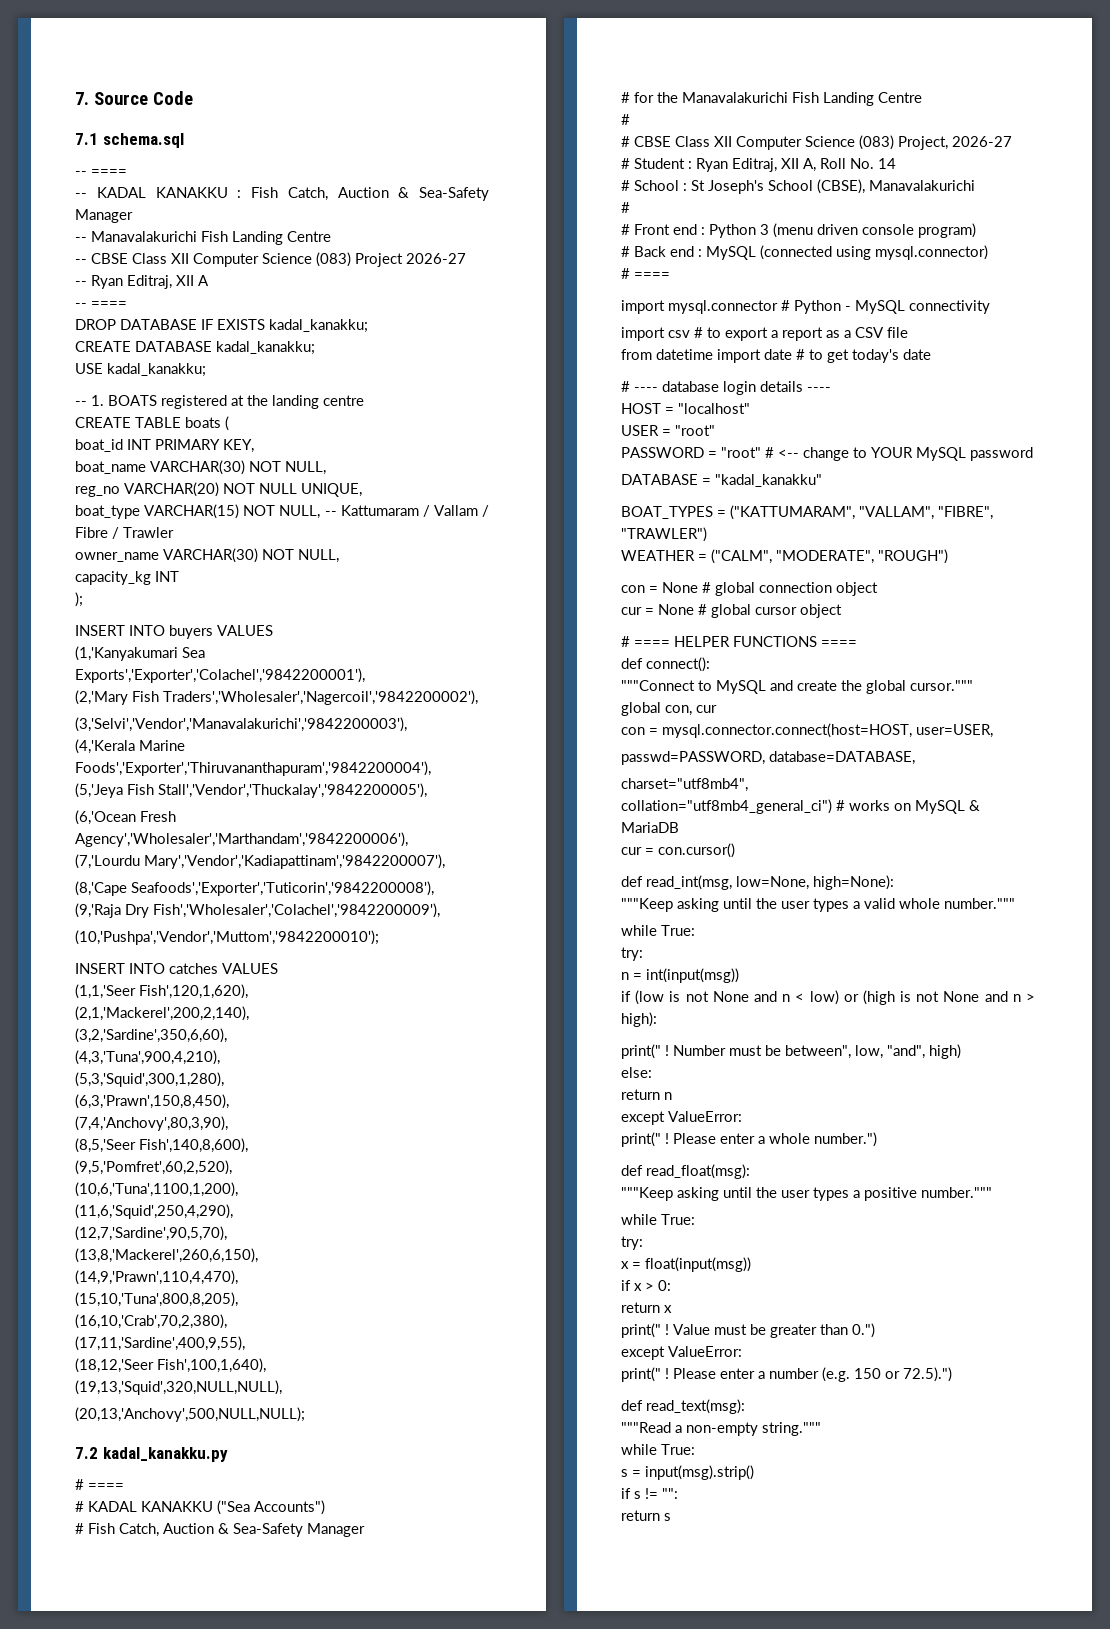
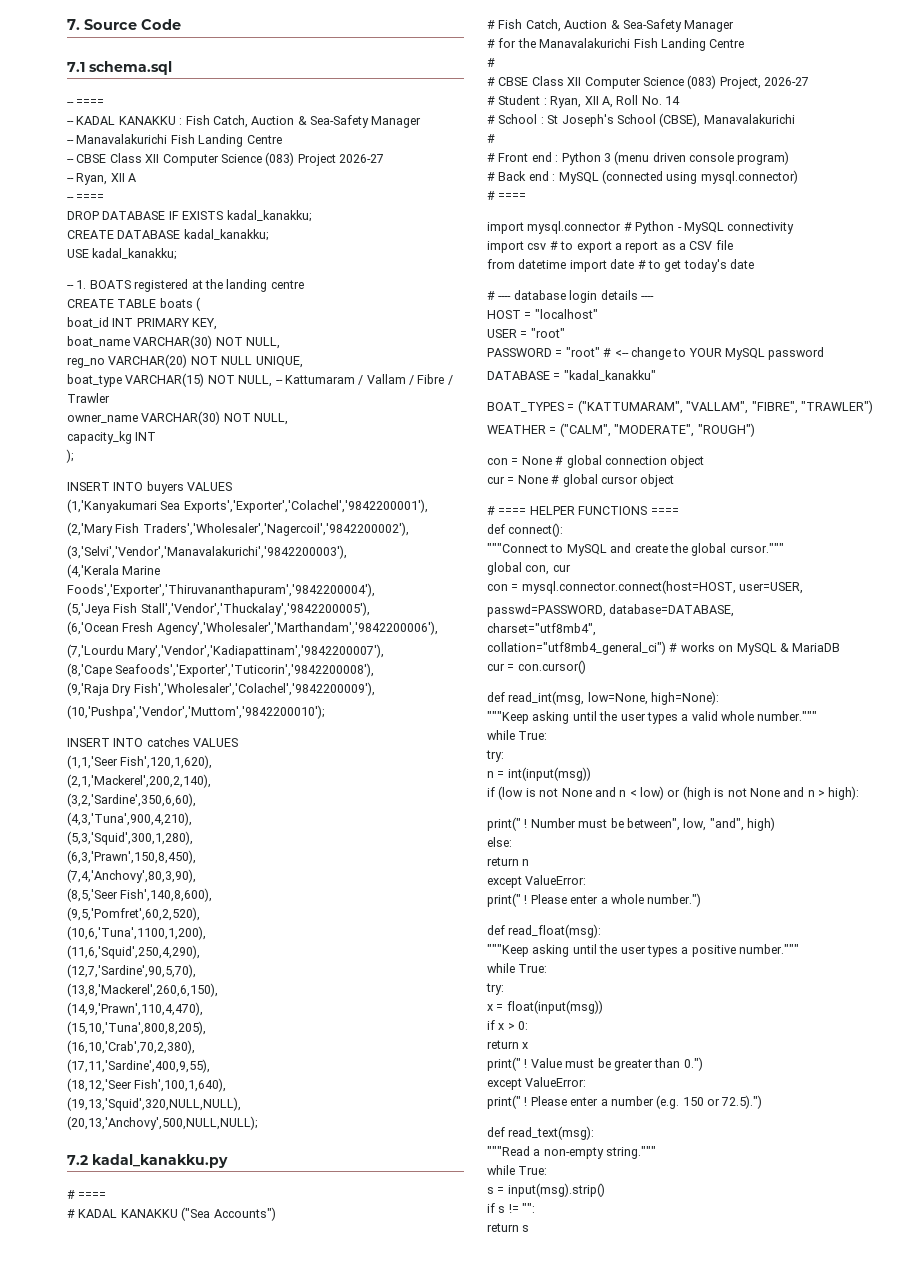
- -- Ryan Editraj, XII A
+ -- Ryan, XII A
- # Student : Ryan Editraj, XII A, Roll No. 14
+ # Student : Ryan, XII A, Roll No. 14

